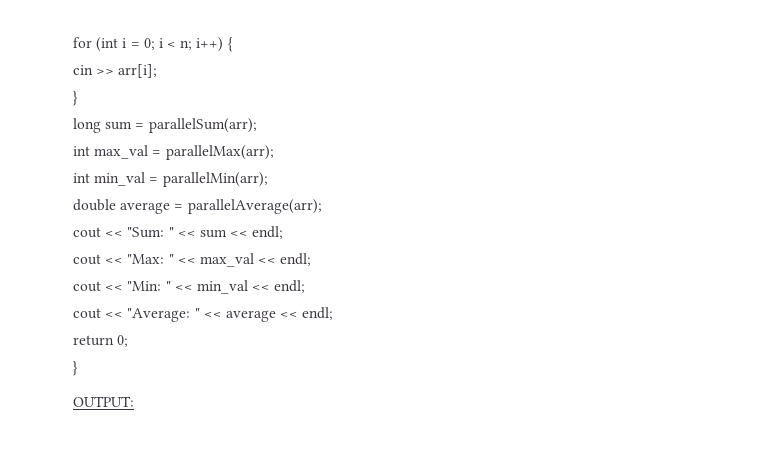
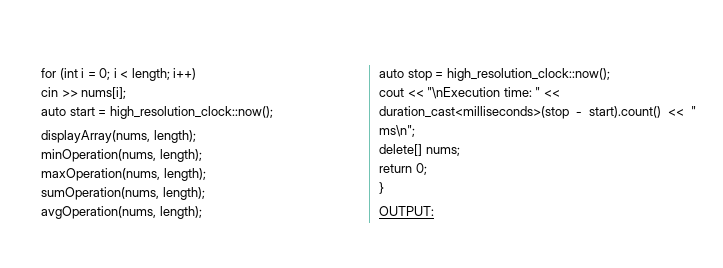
- for (int i = 0; i < n; i++) {
+ for (int i = 0; i < length; i++)
- cin >> arr[i];
- }
- long sum = parallelSum(arr);
- int max_val = parallelMax(arr);
- int min_val = parallelMin(arr);
- double average = parallelAverage(arr);
- cout << "Sum: " << sum << endl;
- cout << "Max: " << max_val << endl;
- cout << "Min: " << min_val << endl;
- cout << "Average: " << average << endl;
+ cin >> nums[i];
+ auto start = high_resolution_clock::now();
+ displayArray(nums, length);
+ minOperation(nums, length);
+ maxOperation(nums, length);
+ sumOperation(nums, length);
+ avgOperation(nums, length);
+ auto stop = high_resolution_clock::now();
+ cout << "\nExecution time: " << duration_cast<milliseconds>(stop - start).count() << " ms\n";
+ delete[] nums;

